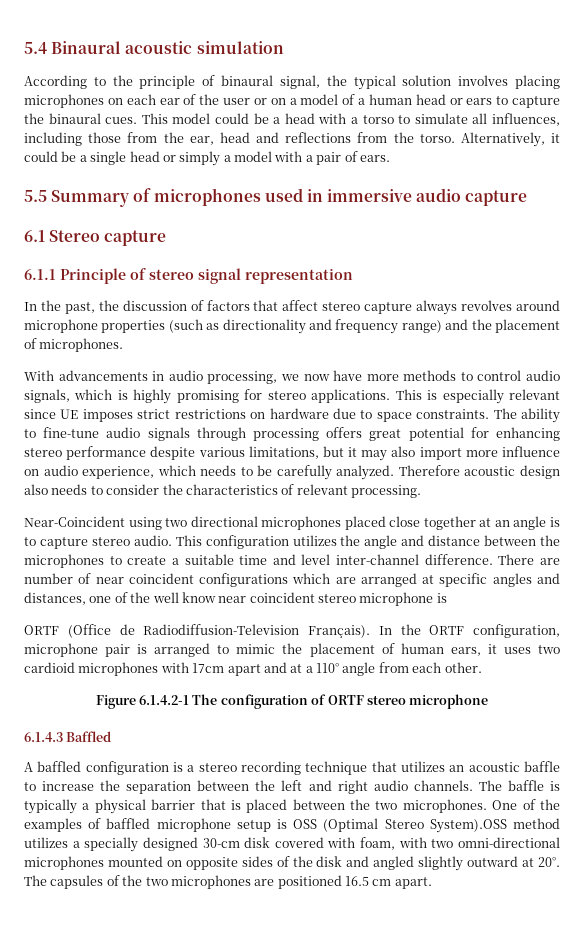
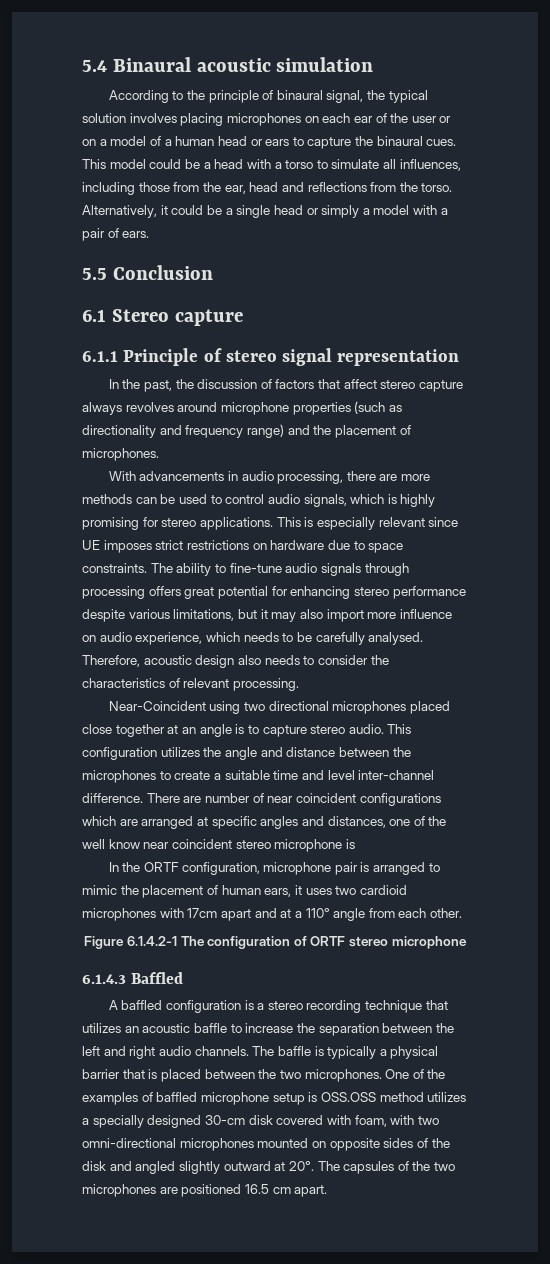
- 5.5 Summary of microphones used in immersive audio capture
+ 5.5 Conclusion
- With advancements in audio processing, we now have more methods to control audio signals, which is highly promising for stereo applications.
+ With advancements in audio processing, there are more methods can be used to control audio signals, which is highly promising for stereo applications.
- The ability to fine-tune audio signals through processing offers great potential for enhancing stereo performance despite various limitations, but it may also import more influence on audio experience, which needs to be carefully analyzed. Therefore acoustic design also needs to consider the characteristics of relevant processing.
+ The ability to fine-tune audio signals through processing offers great potential for enhancing stereo performance despite various limitations, but it may also import more influence on audio experience, which needs to be carefully analysed. Therefore, acoustic design also needs to consider the characteristics of relevant processing.
- ORTF (Office de Radiodiffusion-Television Français).
- One of the examples of baffled microphone setup is OSS (Optimal Stereo System).OSS method utilizes a specially designed 30-cm disk covered with foam, with two omni-directional microphones mounted on opposite sides of the disk and angled slightly outward at 20°.
+ One of the examples of baffled microphone setup is OSS.OSS method utilizes a specially designed 30-cm disk covered with foam, with two omni-directional microphones mounted on opposite sides of the disk and angled slightly outward at 20°.

